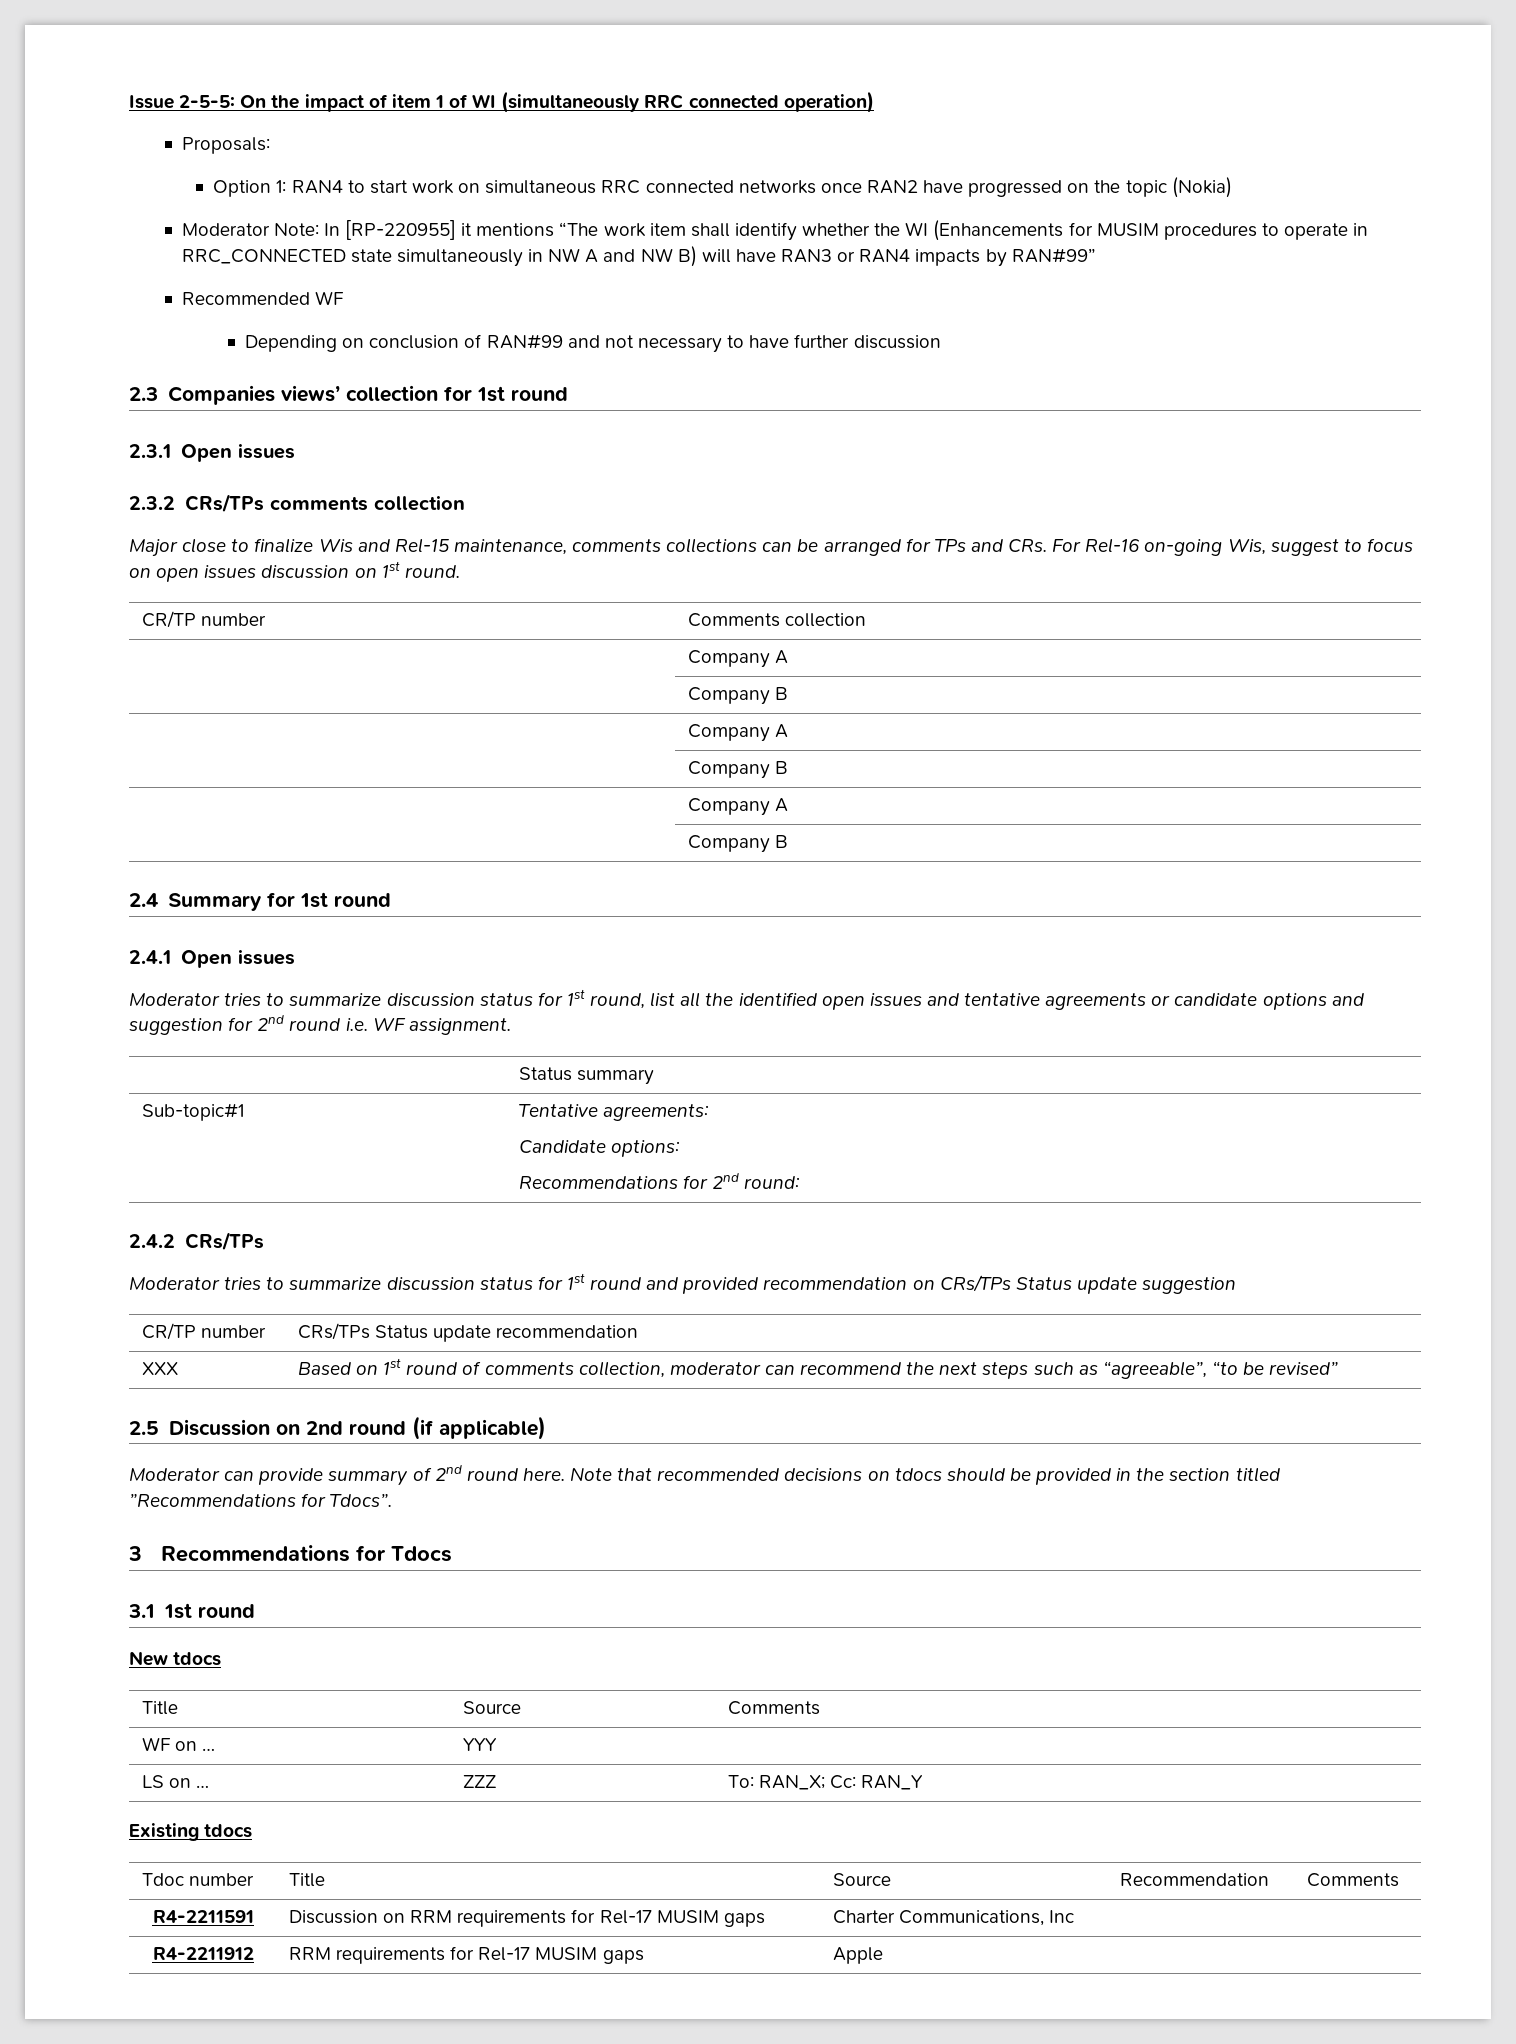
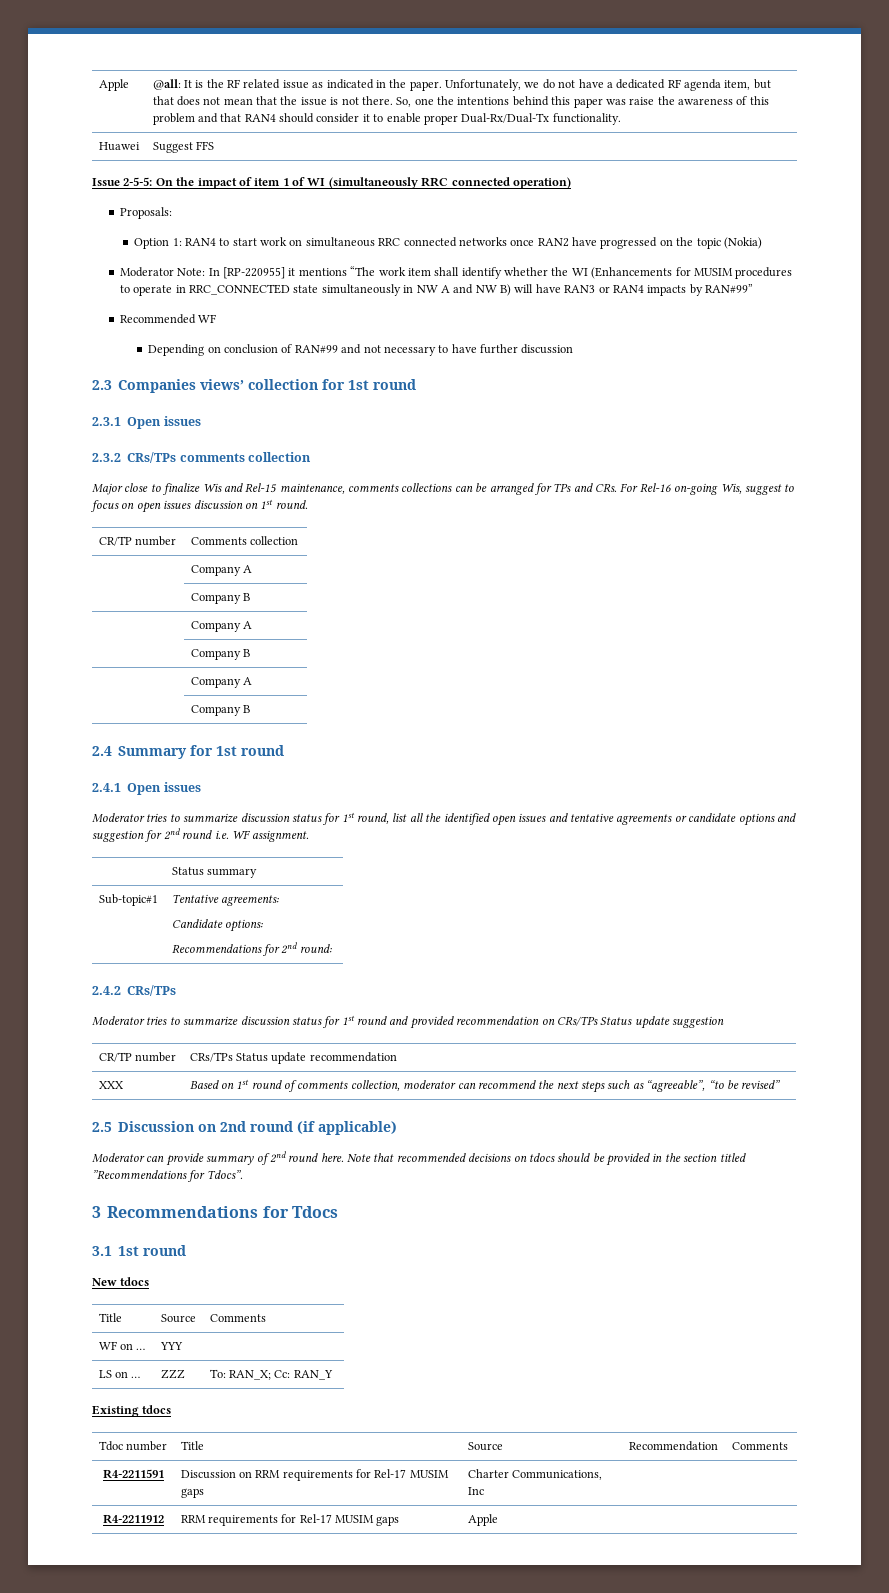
+ Apple | @all: It is the RF related issue as indicated in the paper. Unfortunately, we do not have a dedicated RF agenda item, but that does not mean that the issue is not there. So, one the intentions behind this paper was raise the awareness of this problem and that RAN4 should consider it to enable proper Dual-Rx/Dual-Tx functionality.
+ Huawei | Suggest FFS

